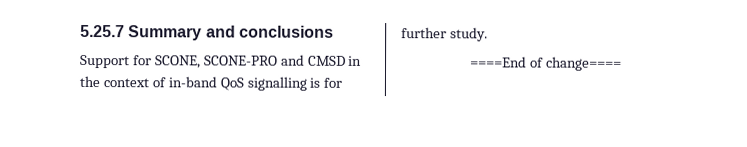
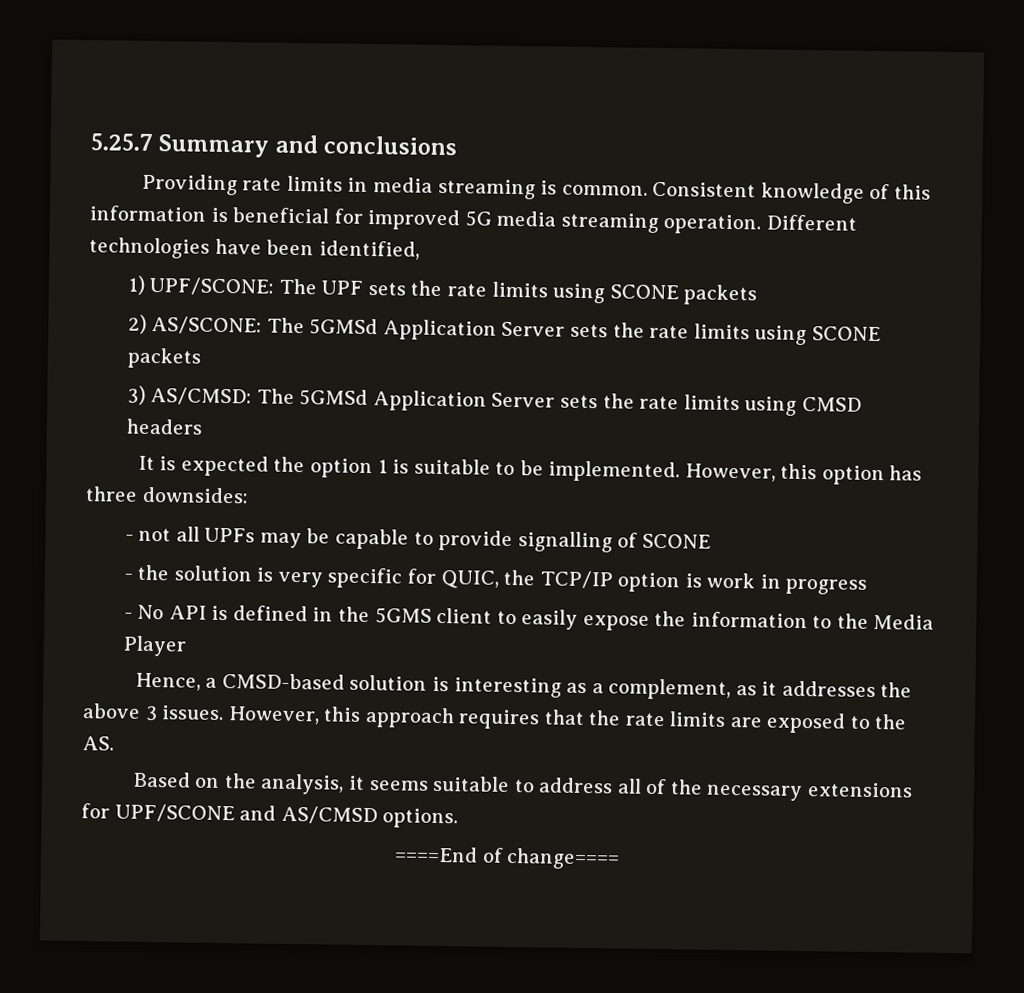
- Support for SCONE, SCONE-PRO and CMSD in the context of in-band QoS signalling is for further study.
+ Providing rate limits in media streaming is common. Consistent knowledge of this information is beneficial for improved 5G media streaming operation. Different technologies have been identified,
+ 1) UPF/SCONE: The UPF sets the rate limits using SCONE packets
+ 2) AS/SCONE: The 5GMSd Application Server sets the rate limits using SCONE packets
+ 3) AS/CMSD: The 5GMSd Application Server sets the rate limits using CMSD headers
+ It is expected the option 1 is suitable to be implemented. However, this option has three downsides:
+ - not all UPFs may be capable to provide signalling of SCONE
+ - the solution is very specific for QUIC, the TCP/IP option is work in progress
+ - No API is defined in the 5GMS client to easily expose the information to the Media Player
+ Hence, a CMSD-based solution is interesting as a complement, as it addresses the above 3 issues. However, this approach requires that the rate limits are exposed to the AS.
+ Based on the analysis, it seems suitable to address all of the necessary extensions for UPF/SCONE and AS/CMSD options.

